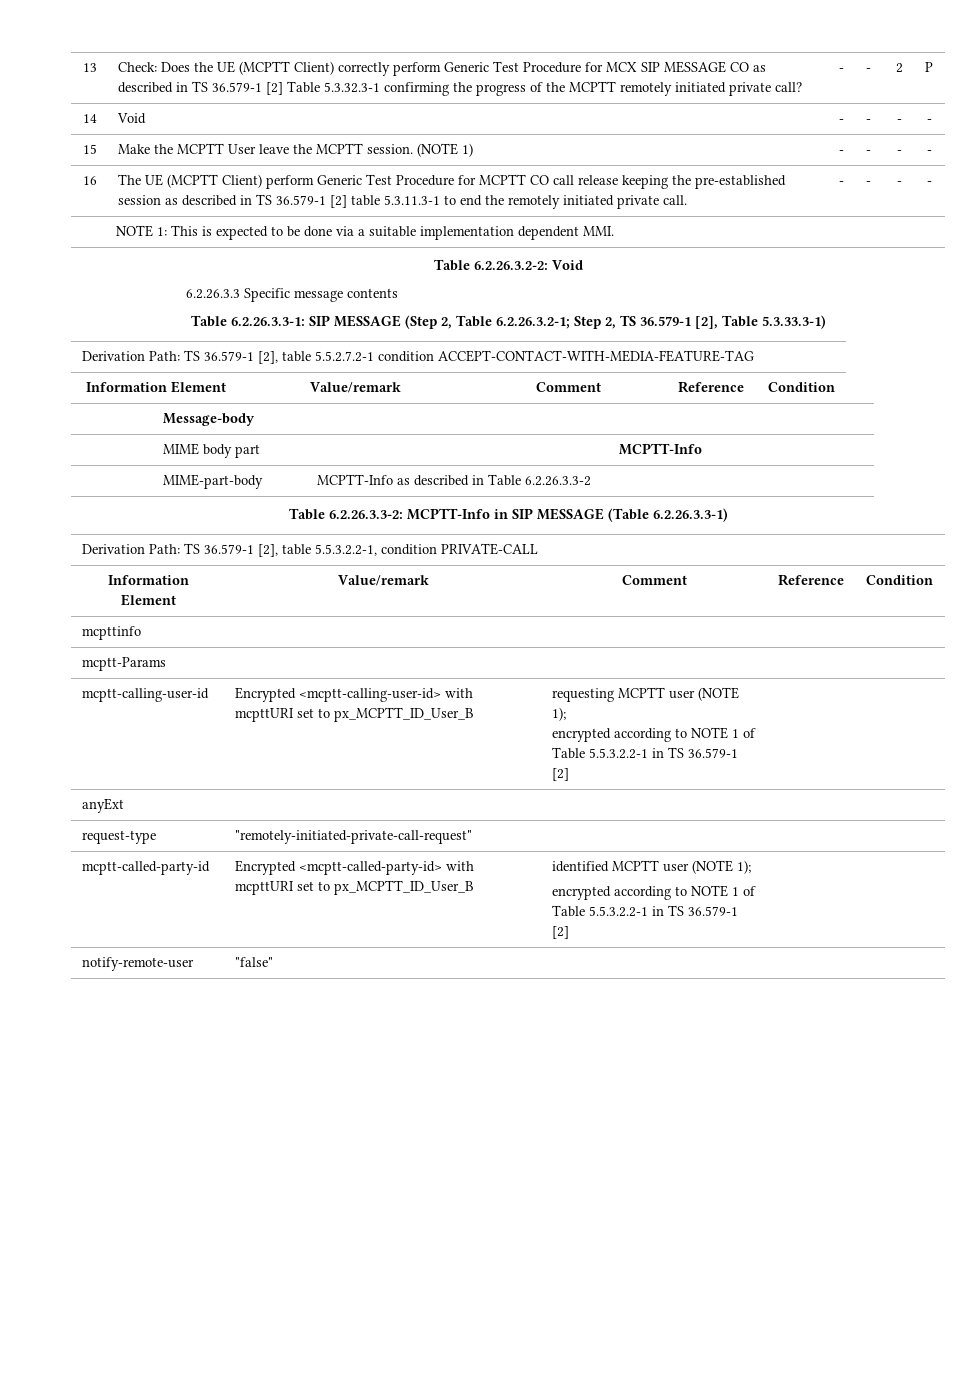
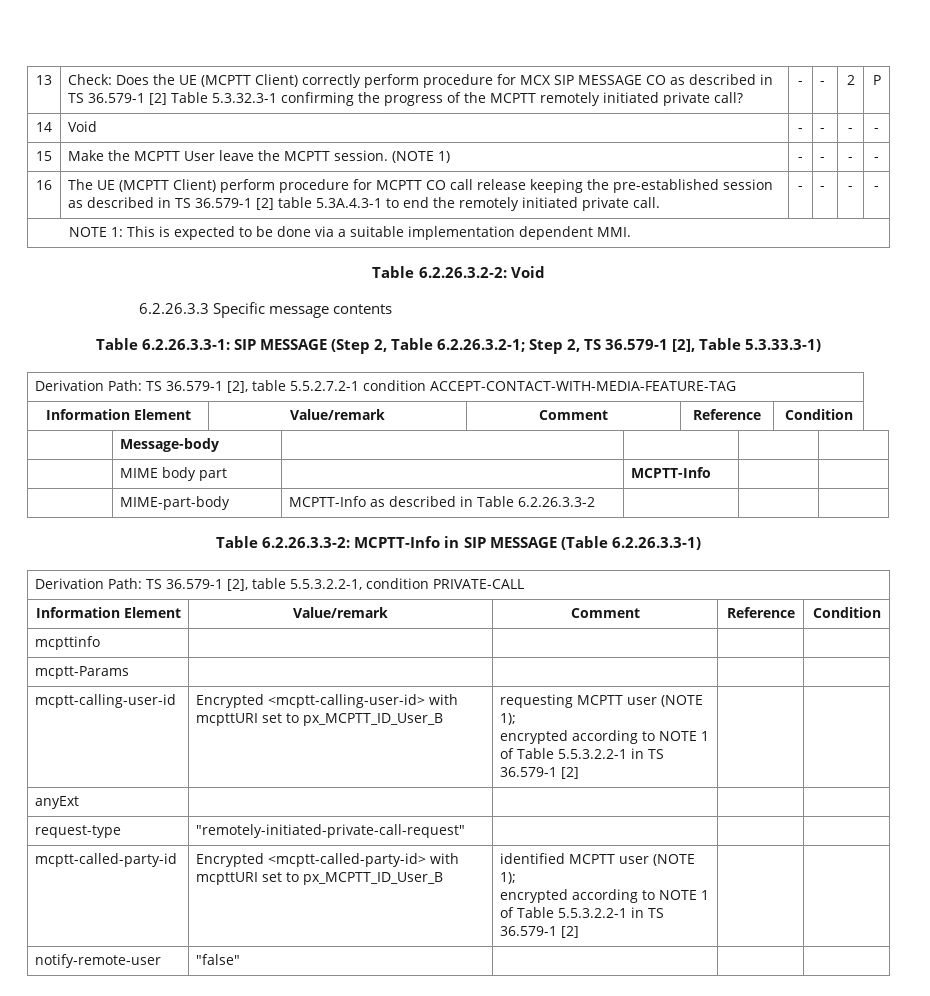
- 13 | Check: Does the UE (MCPTT Client) correctly perform Generic Test Procedure for MCX SIP MESSAGE CO as described in TS 36.579-1 [2] Table 5.3.32.3-1 confirming the progress of the MCPTT remotely initiated private call? | - | - | 2 | P
+ 13 | Check: Does the UE (MCPTT Client) correctly perform procedure for MCX SIP MESSAGE CO as described in TS 36.579-1 [2] Table 5.3.32.3-1 confirming the progress of the MCPTT remotely initiated private call? | - | - | 2 | P
- 16 | The UE (MCPTT Client) perform Generic Test Procedure for MCPTT CO call release keeping the pre-established session as described in TS 36.579-1 [2] table 5.3.11.3-1 to end the remotely initiated private call. | - | - | - | -
+ 16 | The UE (MCPTT Client) perform procedure for MCPTT CO call release keeping the pre-established session as described in TS 36.579-1 [2] table 5.3A.4.3-1 to end the remotely initiated private call. | - | - | - | -

